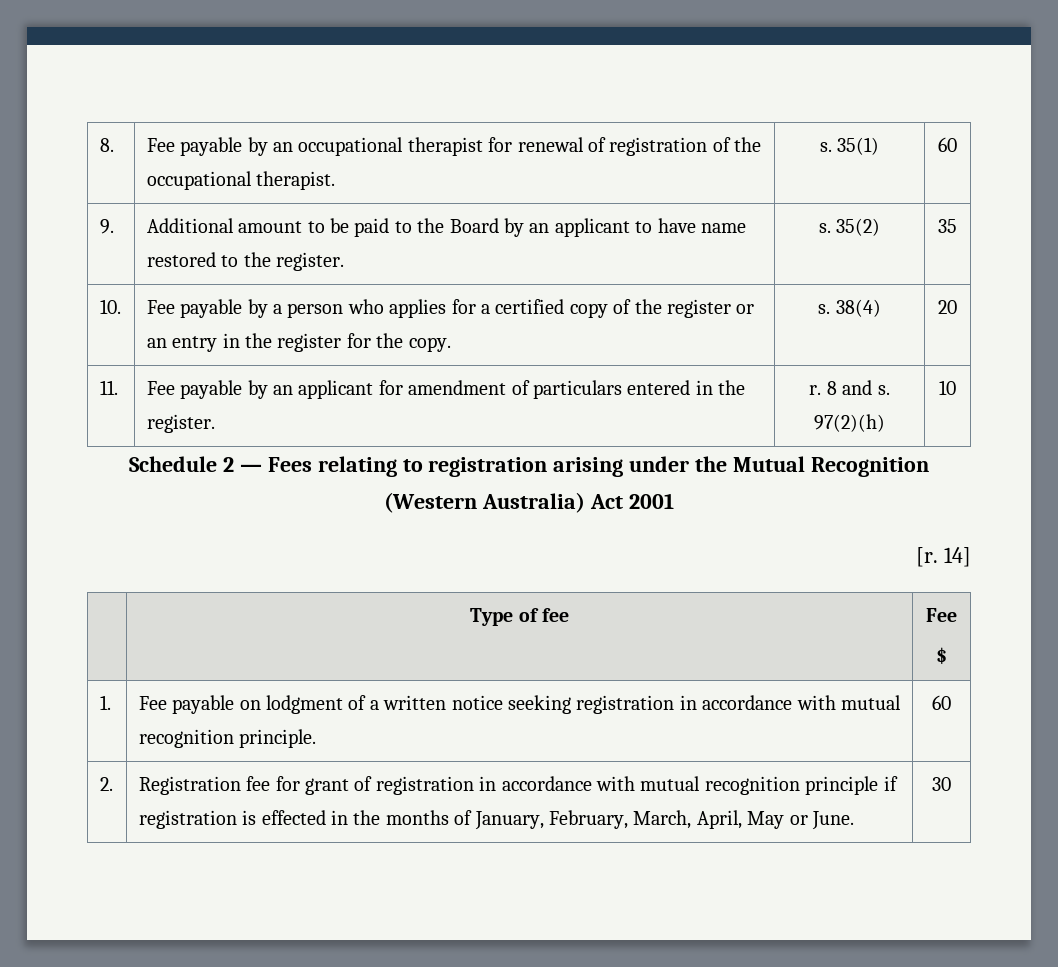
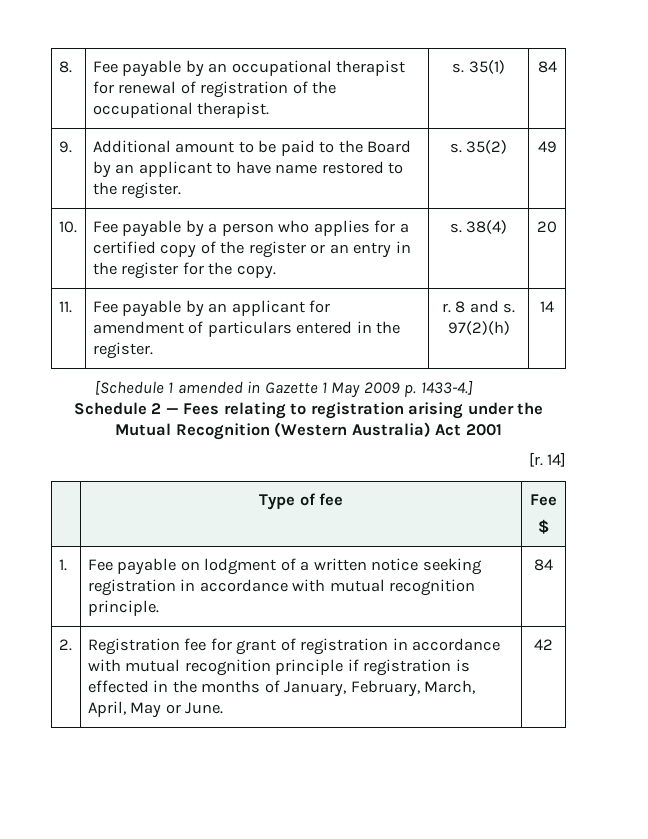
- 8. | Fee payable by an occupational therapist for renewal of registration of the occupational therapist. | s. 35(1) | 60
+ 8. | Fee payable by an occupational therapist for renewal of registration of the occupational therapist. | s. 35(1) | 84
- 9. | Additional amount to be paid to the Board by an applicant to have name restored to the register. | s. 35(2) | 35
+ 9. | Additional amount to be paid to the Board by an applicant to have name restored to the register. | s. 35(2) | 49
- 11. | Fee payable by an applicant for amendment of particulars entered in the register. | r. 8 and s. 97(2)(h) | 10
+ 11. | Fee payable by an applicant for amendment of particulars entered in the register. | r. 8 and s. 97(2)(h) | 14
+ [Schedule 1 amended in Gazette 1 May 2009 p. 1433-4.]
- 1. | Fee payable on lodgment of a written notice seeking registration in accordance with mutual recognition principle. | 60
+ 1. | Fee payable on lodgment of a written notice seeking registration in accordance with mutual recognition principle. | 84
- 2. | Registration fee for grant of registration in accordance with mutual recognition principle if registration is effected in the months of January, February, March, April, May or June. | 30
+ 2. | Registration fee for grant of registration in accordance with mutual recognition principle if registration is effected in the months of January, February, March, April, May or June. | 42

